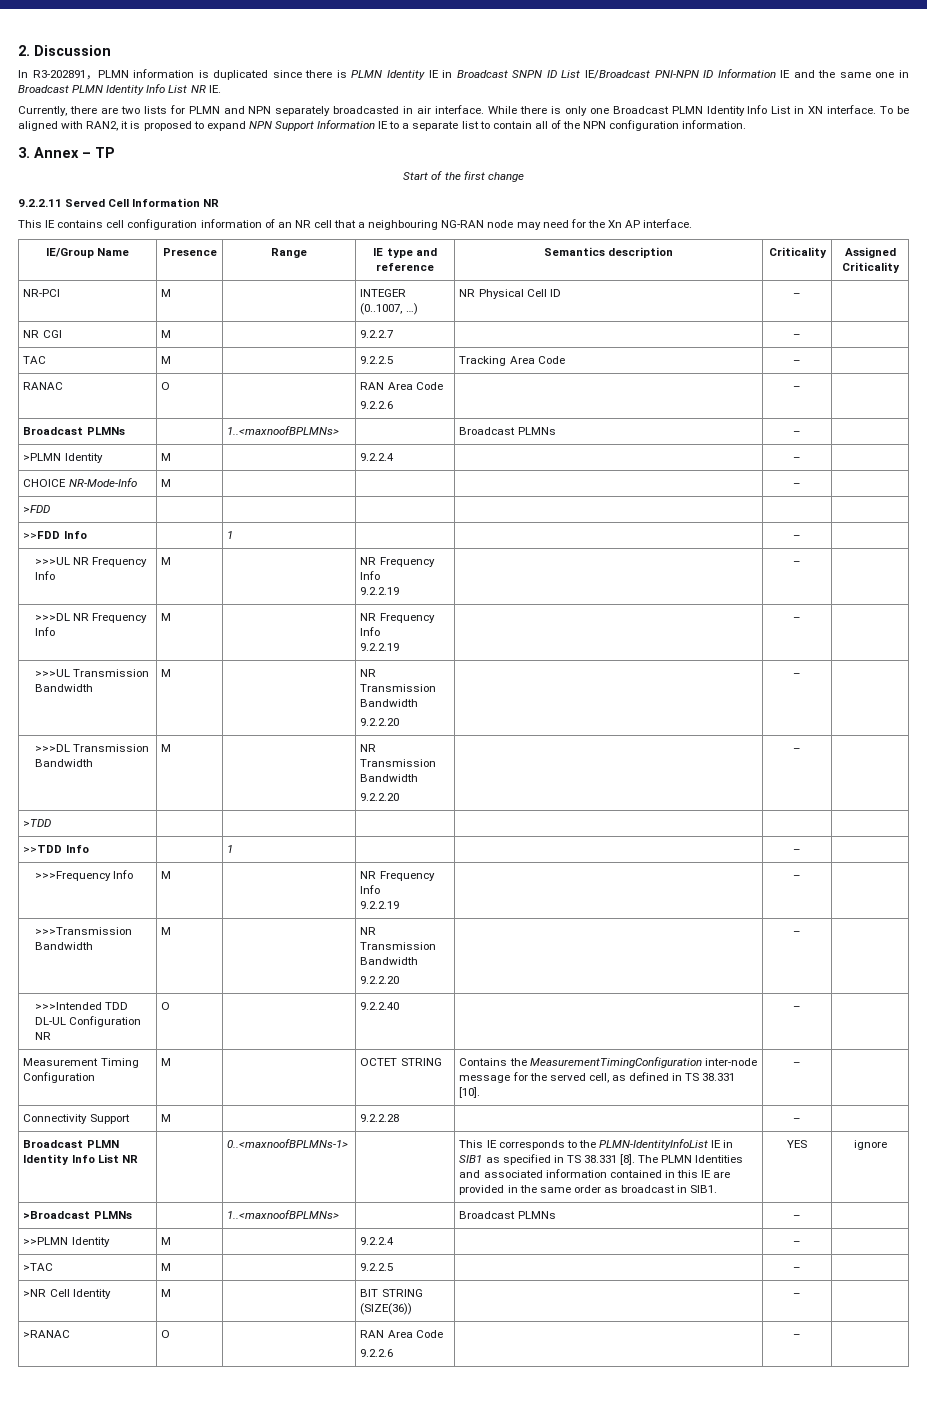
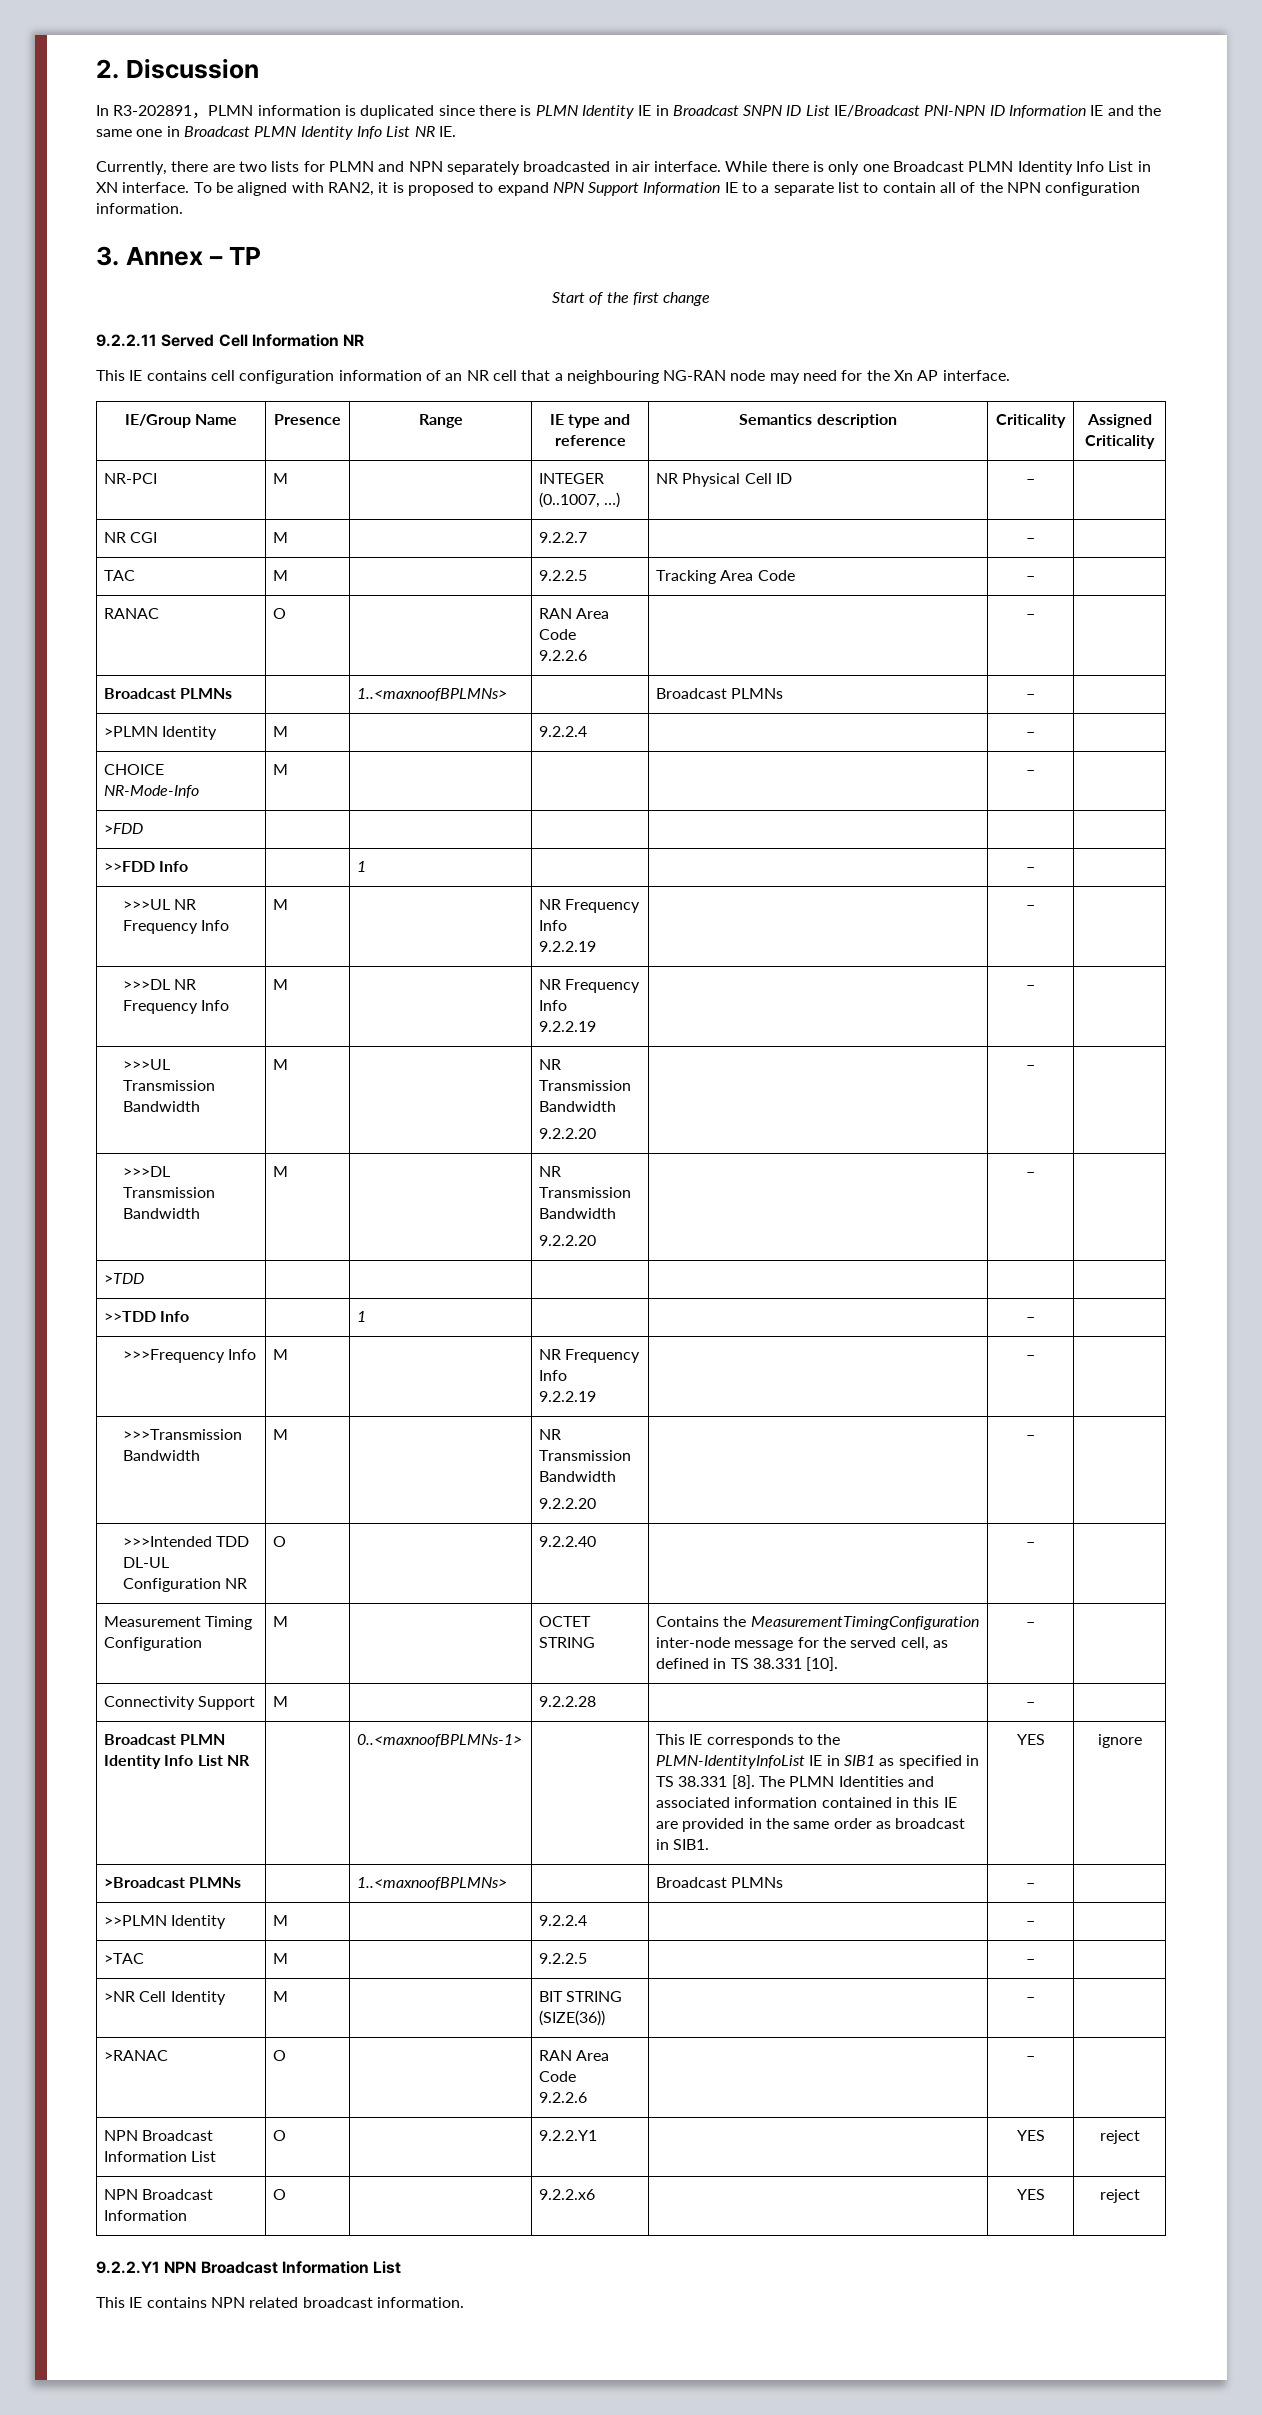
+ NPN Broadcast Information List | O | | 9.2.2.Y1 | | YES | reject
+ NPN Broadcast Information | O | | 9.2.2.x6 | | YES | reject
+ 9.2.2.Y1 NPN Broadcast Information List
+ This IE contains NPN related broadcast information.

